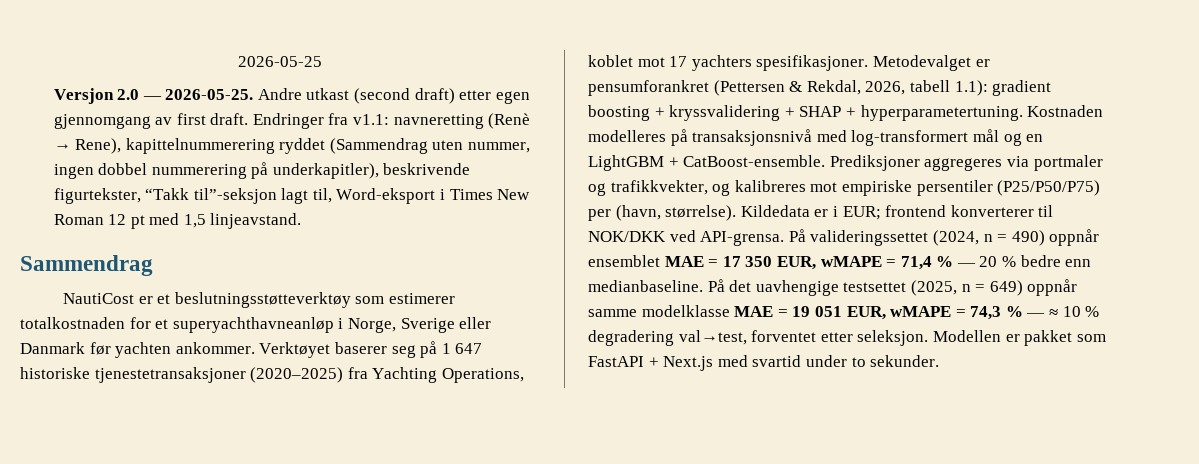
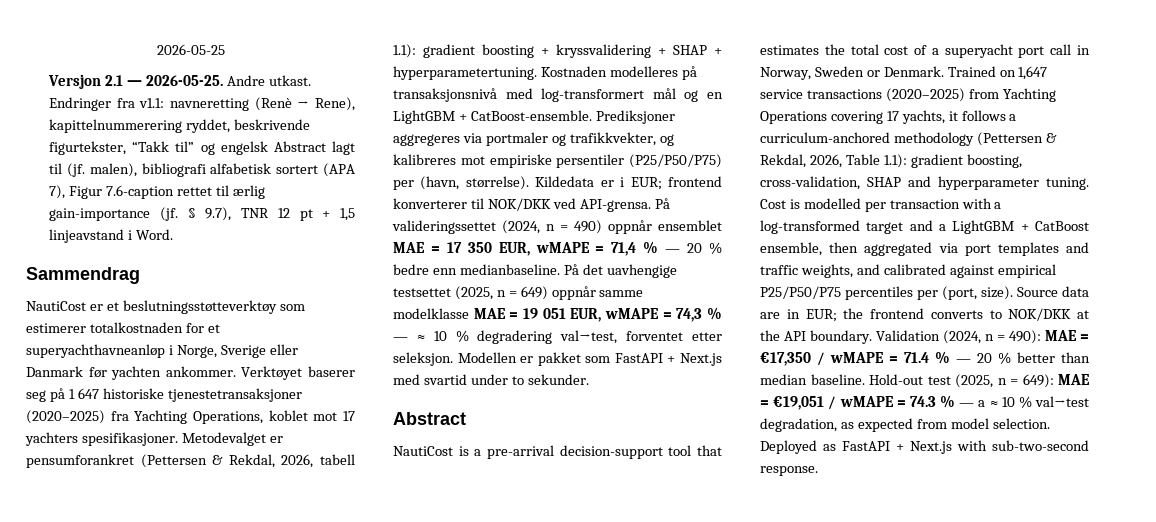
- Versjon 2.0 — 2026-05-25.
+ Versjon 2.1 — 2026-05-25.
- Andre utkast (second draft) etter egen gjennomgang av first draft.
+ Andre utkast.
- Endringer fra v1.1: navneretting (Renè → Rene), kapittelnummerering ryddet (Sammendrag uten nummer, ingen dobbel nummerering på underkapitler), beskrivende figurtekster, “Takk til”-seksjon lagt til, Word-eksport i Times New Roman 12 pt med 1,5 linjeavstand.
+ Endringer fra v1.1: navneretting (Renè → Rene), kapittelnummerering ryddet, beskrivende figurtekster, “Takk til” og engelsk Abstract lagt til (jf. malen), bibliografi alfabetisk sortert (APA 7), Figur 7.6-caption rettet til ærlig gain-importance (jf. § 9.7), TNR 12 pt + 1,5 linjeavstand i Word.
  Modellen er pakket som FastAPI + Next.js med svartid under to sekunder.
+ Abstract
+ NautiCost is a pre-arrival decision-support tool that estimates the total cost of a superyacht port call in Norway, Sweden or Denmark. Trained on 1,647 service transactions (2020–2025) from Yachting Operations covering 17 yachts, it follows a curriculum-anchored methodology (Pettersen & Rekdal, 2026, Table 1.1): gradient boosting, cross-validation, SHAP and hyperparameter tuning. Cost is modelled per transaction with a log-transformed target and a LightGBM + CatBoost ensemble, then aggregated via port templates and traffic weights, and calibrated against empirical P25/P50/P75 percentiles per (port, size). Source data are in EUR; the frontend converts to NOK/DKK at the API boundary. Validation (2024, n = 490): MAE = €17,350 / wMAPE = 71.4 % — 20 % better than median baseline. Hold-out test (2025, n = 649): MAE = €19,051 / wMAPE = 74.3 % — a ≈ 10 % val→test degradation, as expected from model selection. Deployed as FastAPI + Next.js with sub-two-second response.

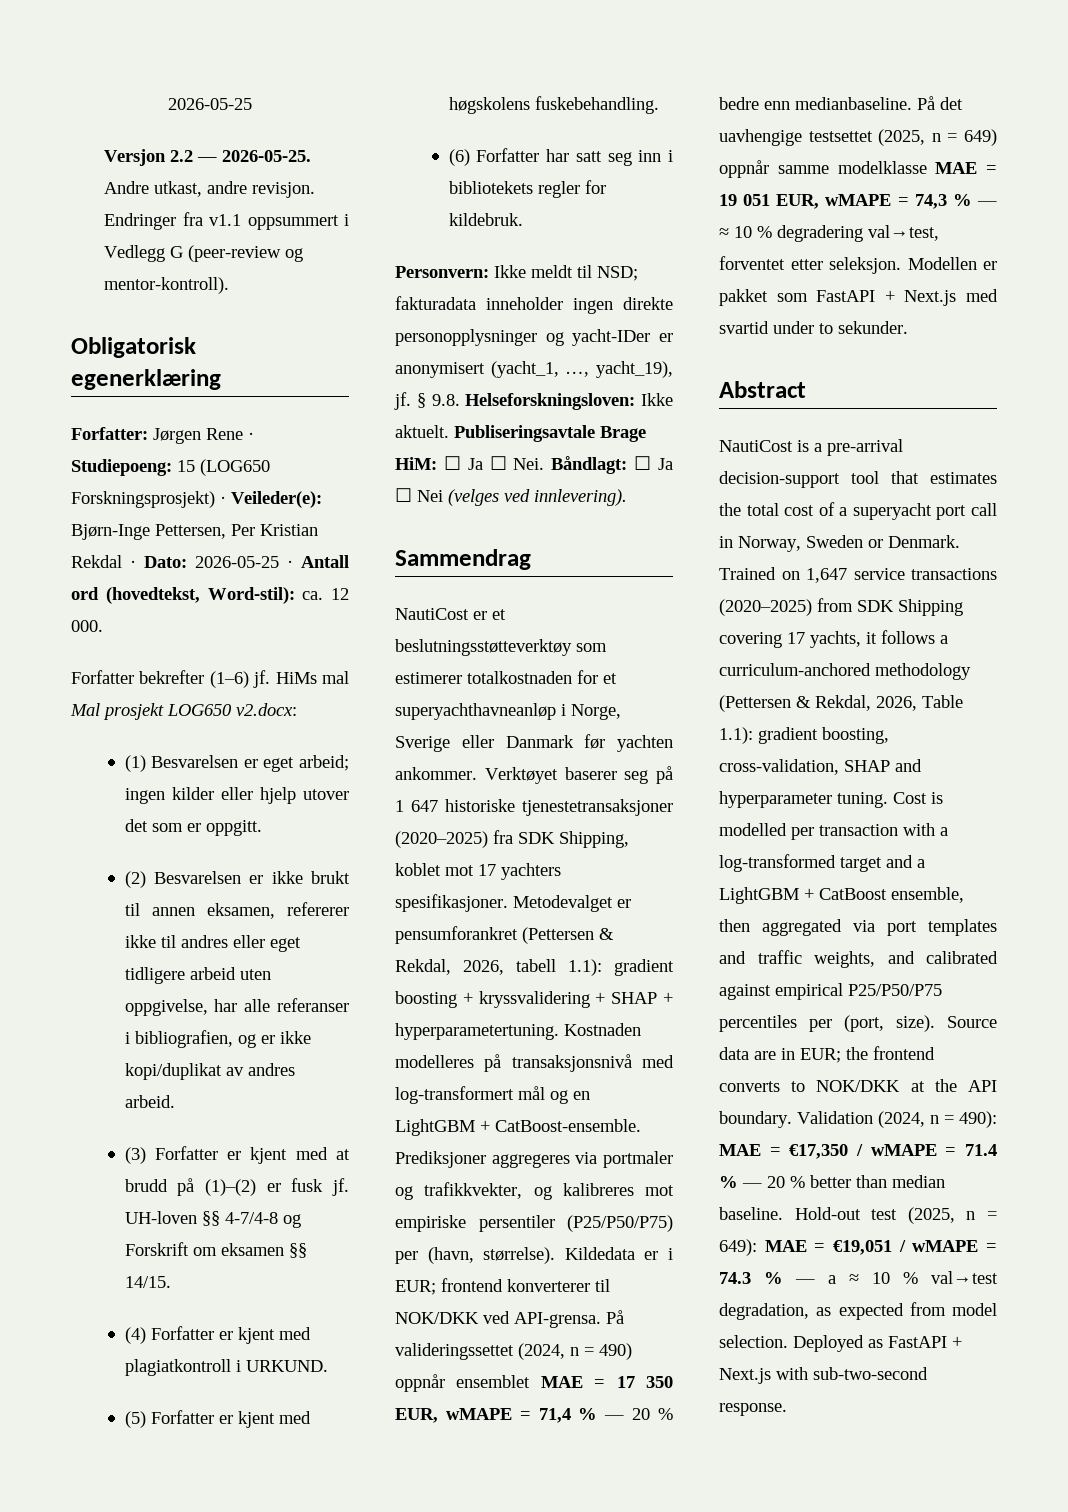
- Versjon 2.1 — 2026-05-25.
+ Versjon 2.2 — 2026-05-25.
- Andre utkast. Endringer fra v1.1: navneretting (Renè → Rene), kapittelnummerering ryddet, beskrivende figurtekster, “Takk til” og engelsk Abstract lagt til (jf. malen), bibliografi alfabetisk sortert (APA 7), Figur 7.6-caption rettet til ærlig gain-importance (jf. § 9.7), TNR 12 pt + 1,5 linjeavstand i Word.
+ Andre utkast, andre revisjon. Endringer fra v1.1 oppsummert i Vedlegg G (peer-review og mentor-kontroll).
+ Obligatorisk egenerklæring
+ Forfatter: Jørgen Rene · Studiepoeng: 15 (LOG650 Forskningsprosjekt) · Veileder(e): Bjørn-Inge Pettersen, Per Kristian Rekdal · Dato: 2026-05-25 · Antall ord (hovedtekst, Word-stil): ca. 12 000.
+ Forfatter bekrefter (1–6) jf. HiMs mal Mal prosjekt LOG650 v2.docx:
+ (1) Besvarelsen er eget arbeid; ingen kilder eller hjelp utover det som er oppgitt.
+ (2) Besvarelsen er ikke brukt til annen eksamen, refererer ikke til andres eller eget tidligere arbeid uten oppgivelse, har alle referanser i bibliografien, og er ikke kopi/duplikat av andres arbeid.
+ (3) Forfatter er kjent med at brudd på (1)–(2) er fusk jf. UH-loven §§ 4-7/4-8 og Forskrift om eksamen §§ 14/15.
+ (4) Forfatter er kjent med plagiatkontroll i URKUND.
+ (5) Forfatter er kjent med høgskolens fuskebehandling.
+ (6) Forfatter har satt seg inn i bibliotekets regler for kildebruk.
+ Personvern: Ikke meldt til NSD; fakturadata inneholder ingen direkte personopplysninger og yacht-IDer er anonymisert (yacht_1, …, yacht_19), jf. § 9.8. Helseforskningsloven: Ikke aktuelt. Publiseringsavtale Brage HiM: ☐ Ja ☐ Nei. Båndlagt: ☐ Ja ☐ Nei (velges ved innlevering).
- Verktøyet baserer seg på 1 647 historiske tjenestetransaksjoner (2020–2025) fra Yachting Operations, koblet mot 17 yachters spesifikasjoner.
+ Verktøyet baserer seg på 1 647 historiske tjenestetransaksjoner (2020–2025) fra SDK Shipping, koblet mot 17 yachters spesifikasjoner.
- Trained on 1,647 service transactions (2020–2025) from Yachting Operations covering 17 yachts, it follows a curriculum-anchored methodology (Pettersen & Rekdal, 2026, Table 1.1): gradient boosting, cross-validation, SHAP and hyperparameter tuning.
+ Trained on 1,647 service transactions (2020–2025) from SDK Shipping covering 17 yachts, it follows a curriculum-anchored methodology (Pettersen & Rekdal, 2026, Table 1.1): gradient boosting, cross-validation, SHAP and hyperparameter tuning.

